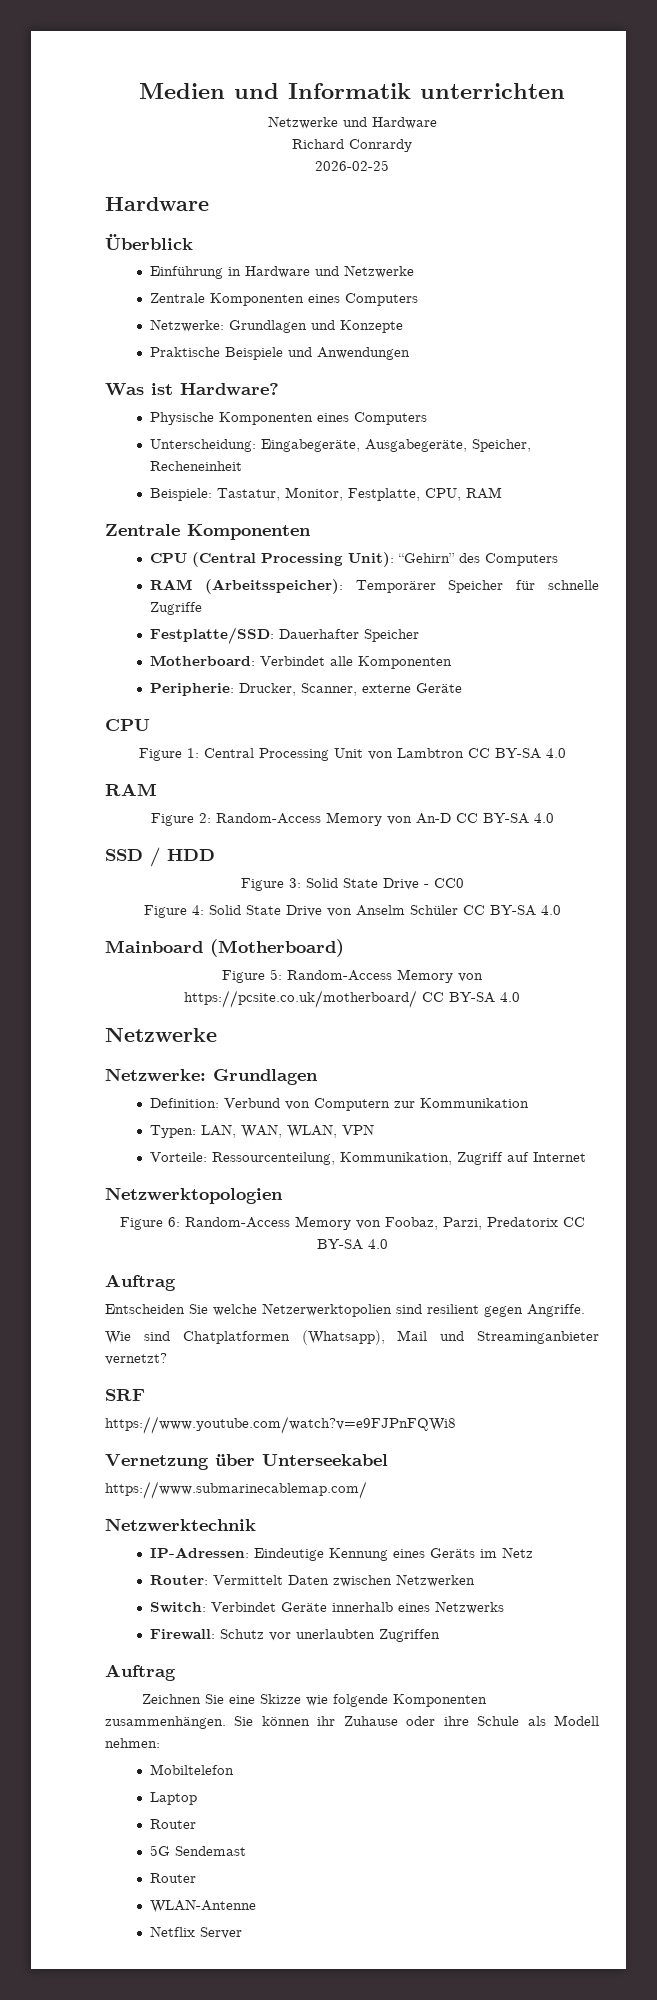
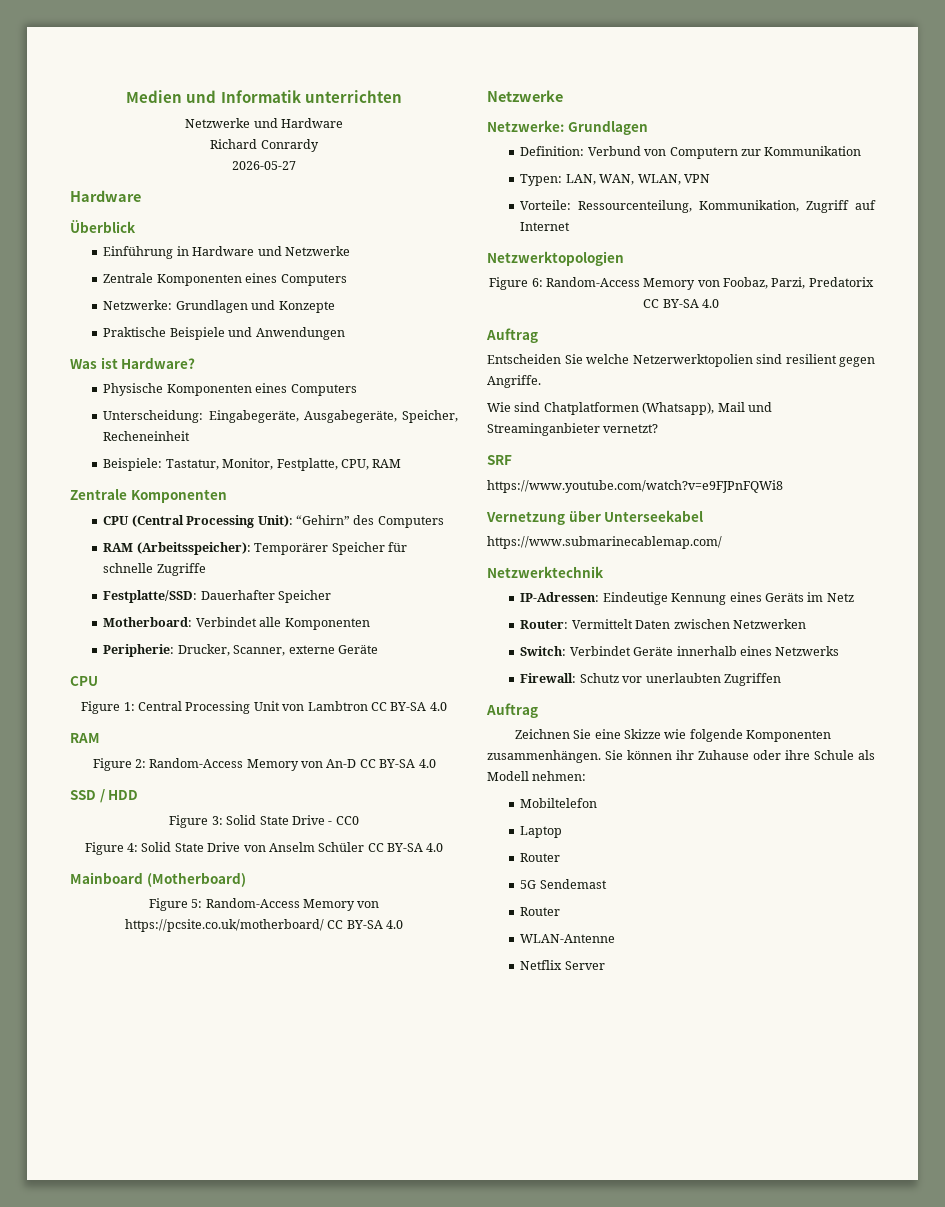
- 2026-02-25
+ 2026-05-27

